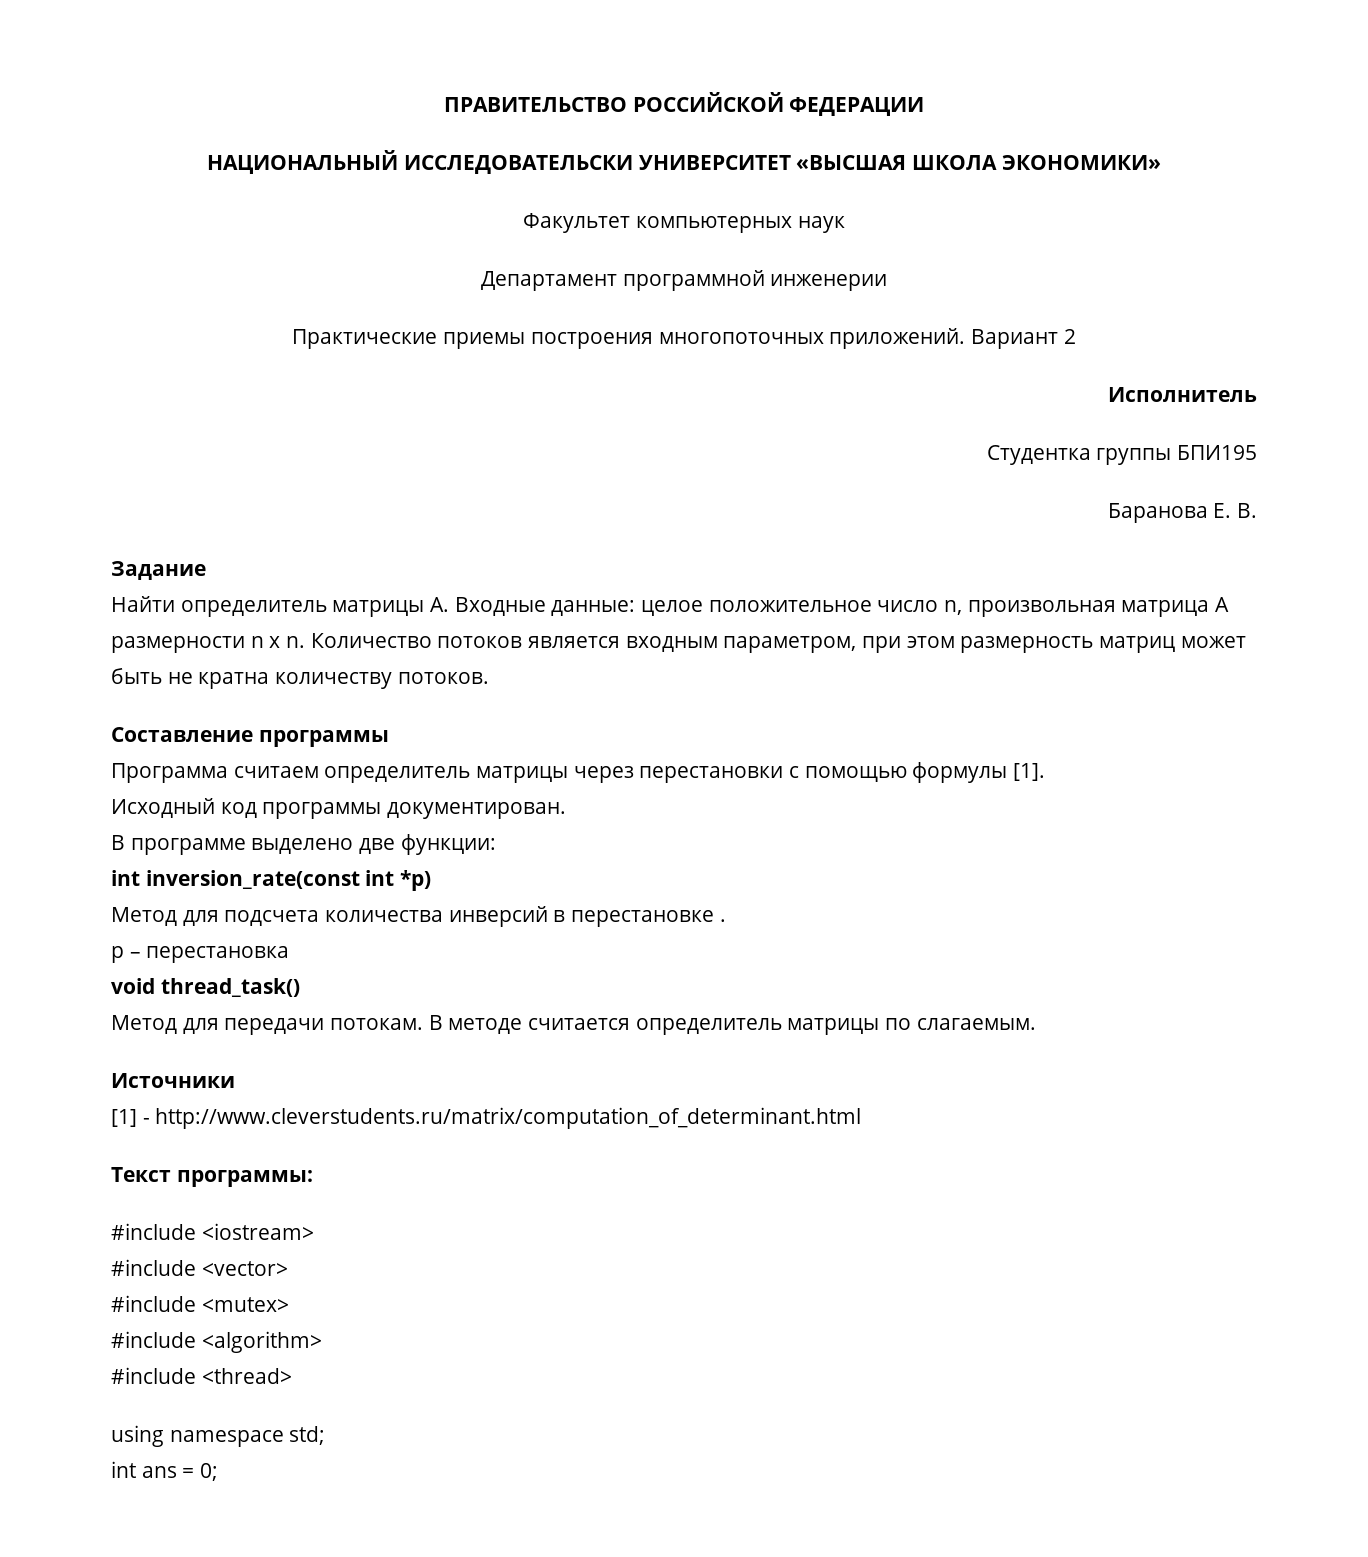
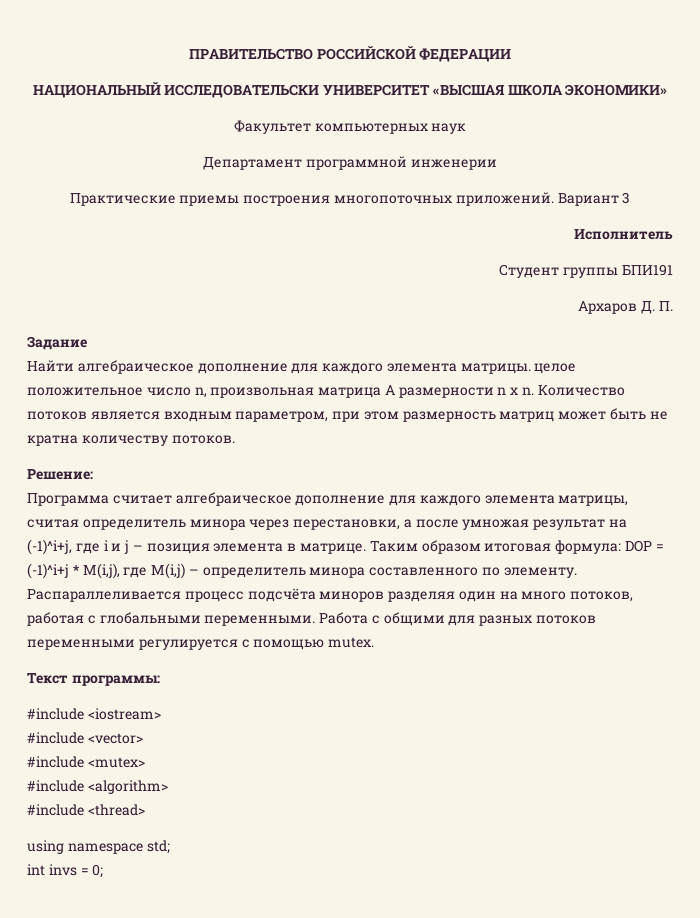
- Вариант 2
+ Вариант 3
- Студентка группы БПИ195
- Баранова Е. В.
+ Студент группы БПИ191
+ Архаров Д. П.
  Задание
- Найти определитель матрицы А. Входные данные: целое положительное число n, произвольная матрица А размерности n х n.
+ Найти алгебраическое дополнение для каждого элемента матрицы. целое положительное число n, произвольная матрица А размерности n х n.
- Составление программы
+ Решение:
- Программа считаем определитель матрицы через перестановки с помощью формулы [1].
- Исходный код программы документирован.
- В программе выделено две функции:
- int inversion_rate(const int *p)
- Метод для подсчета количества инверсий в перестановке .
- p – перестановка
- void thread_task()
- Метод для передачи потокам. В методе считается определитель матрицы по слагаемым.
- Источники
- [1] - http://www.cleverstudents.ru/matrix/computation_of_determinant.html
+ Программа считает алгебраическое дополнение для каждого элемента матрицы, считая определитель минора через перестановки, а после умножая результат на (-1)^i+j, где i и j – позиция элемента в матрице. Таким образом итоговая формула: DOP = (-1)^i+j * M(i,j), где M(i,j) – определитель минора составленного по элементу. Распараллеливается процесс подсчёта миноров разделяя один на много потоков, работая с глобальными переменными. Работа с общими для разных потоков переменными регулируется с помощью mutex.
- int ans = 0;
+ int invs = 0;

